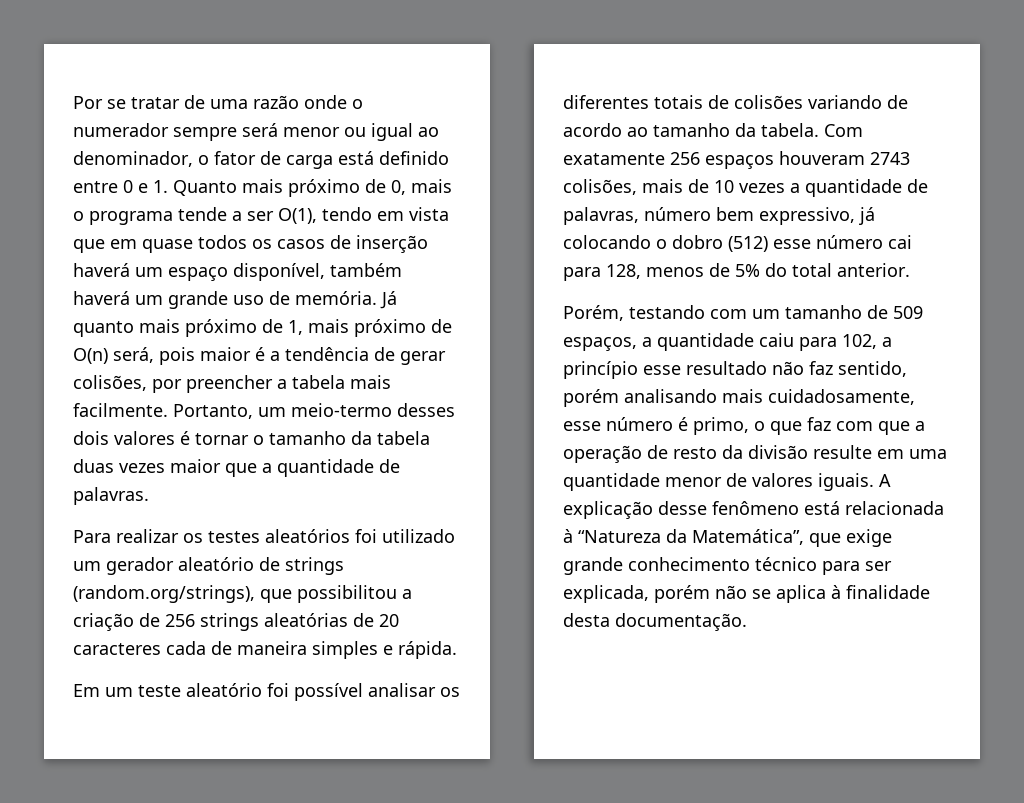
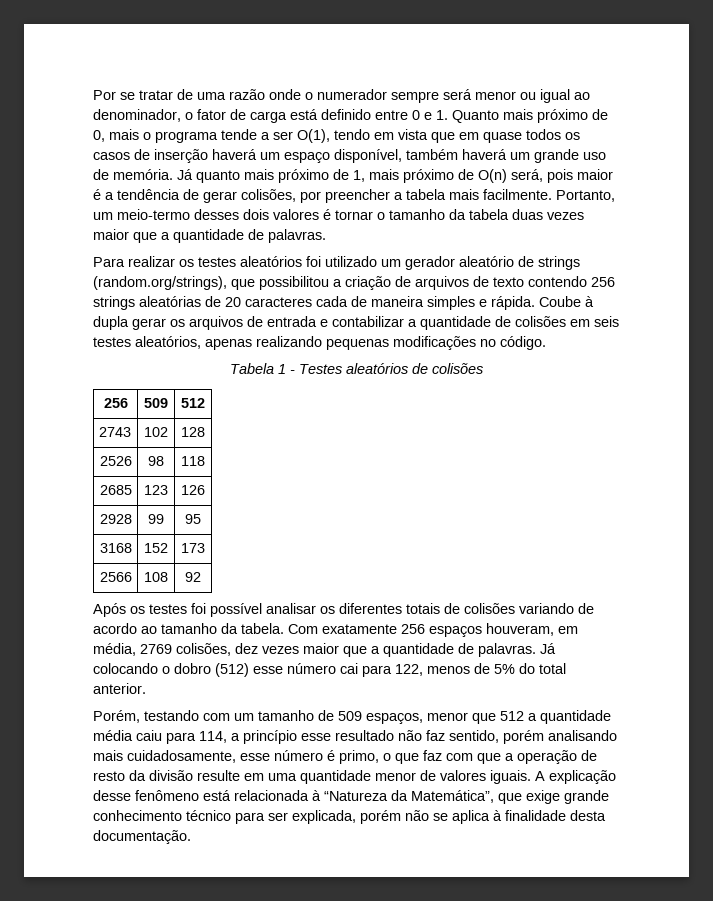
- Para realizar os testes aleatórios foi utilizado um gerador aleatório de strings (random.org/strings), que possibilitou a criação de 256 strings aleatórias de 20 caracteres cada de maneira simples e rápida.
- Em um teste aleatório foi possível analisar os diferentes totais de colisões variando de acordo ao tamanho da tabela.
+ Para realizar os testes aleatórios foi utilizado um gerador aleatório de strings (random.org/strings), que possibilitou a criação de arquivos de texto contendo 256 strings aleatórias de 20 caracteres cada de maneira simples e rápida. Coube à dupla gerar os arquivos de entrada e contabilizar a quantidade de colisões em seis testes aleatórios, apenas realizando pequenas modificações no código.
+ Tabela 1 - Testes aleatórios de colisões
+ 256 | 509 | 512
+ 2743 | 102 | 128
+ 2526 | 98 | 118
+ 2685 | 123 | 126
+ 2928 | 99 | 95
+ 3168 | 152 | 173
+ 2566 | 108 | 92
+ Após os testes foi possível analisar os diferentes totais de colisões variando de acordo ao tamanho da tabela.
- Com exatamente 256 espaços houveram 2743 colisões, mais de 10 vezes a quantidade de palavras, número bem expressivo, já colocando o dobro (512) esse número cai para 128, menos de 5% do total anterior.
+ Com exatamente 256 espaços houveram, em média, 2769 colisões, dez vezes maior que a quantidade de palavras. Já colocando o dobro (512) esse número cai para 122, menos de 5% do total anterior.
- Porém, testando com um tamanho de 509 espaços, a quantidade caiu para 102, a princípio esse resultado não faz sentido, porém analisando mais cuidadosamente, esse número é primo, o que faz com que a operação de resto da divisão resulte em uma quantidade menor de valores iguais.
+ Porém, testando com um tamanho de 509 espaços, menor que 512 a quantidade média caiu para 114, a princípio esse resultado não faz sentido, porém analisando mais cuidadosamente, esse número é primo, o que faz com que a operação de resto da divisão resulte em uma quantidade menor de valores iguais.

